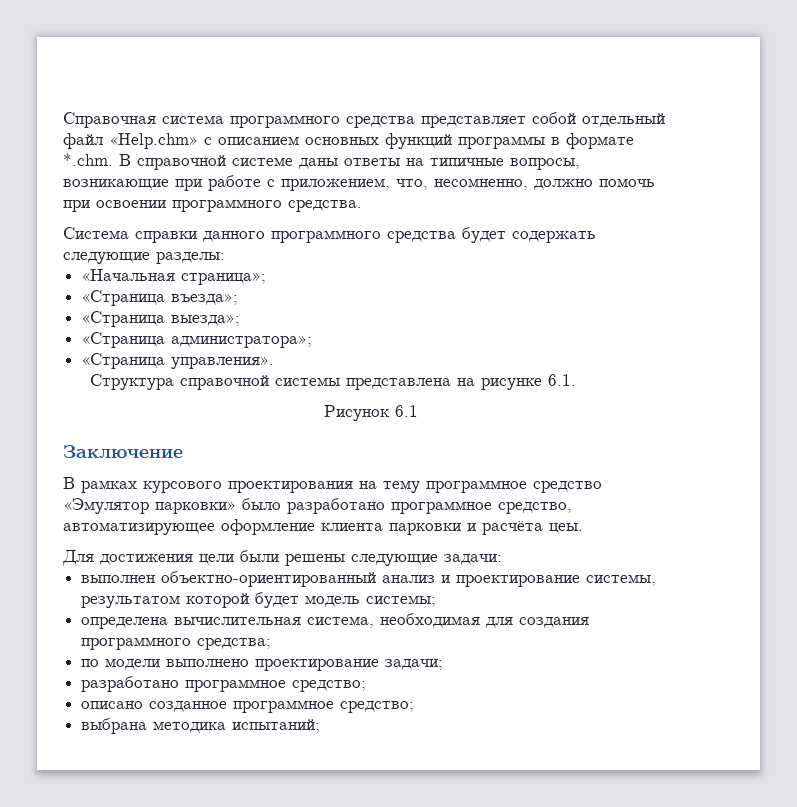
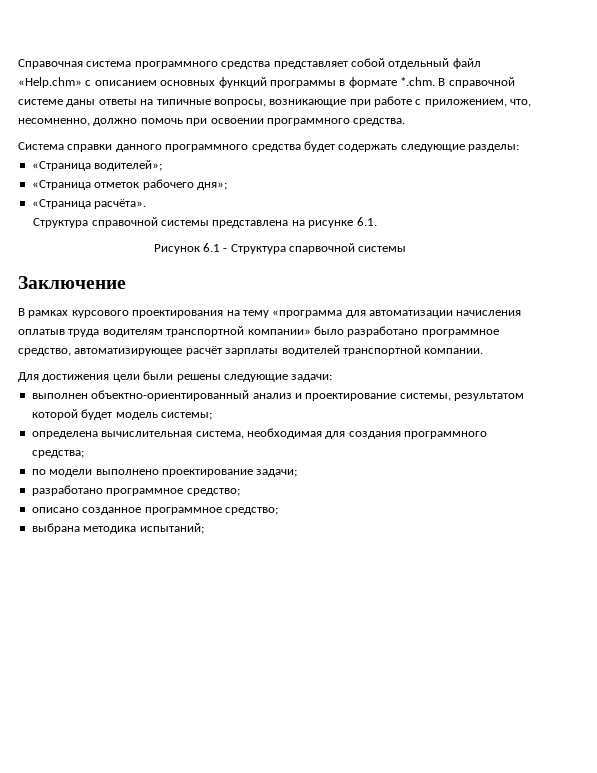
- «Начальная страница»;
- «Страница въезда»;
- «Страница выезда»;
- «Страница администратора»;
- «Страница управления».
+ «Страница водителей»;
+ «Страница отметок рабочего дня»;
+ «Страница расчёта».
- Рисунок 6.1
+ Рисунок 6.1 - Структура спарвочной системы
- В рамках курсового проектирования на тему программное средство «Эмулятор парковки» было разработано программное средство, автоматизирующее оформление клиента парковки и расчёта цеы.
+ В рамках курсового проектирования на тему «программа для автоматизации начисления оплатыв труда водителям транспортной компании» было разработано программное средство, автоматизирующее расчёт зарплаты водителей транспортной компании.

